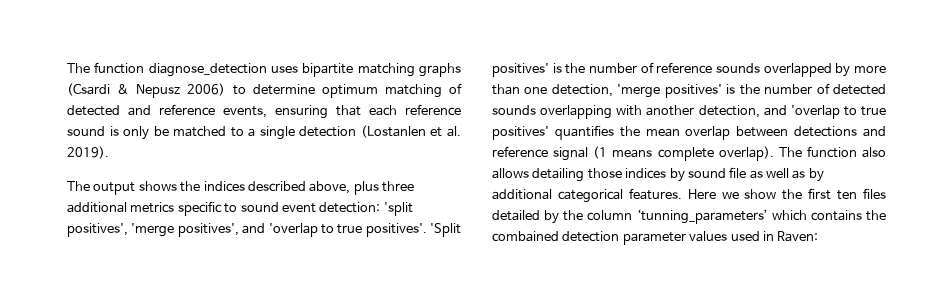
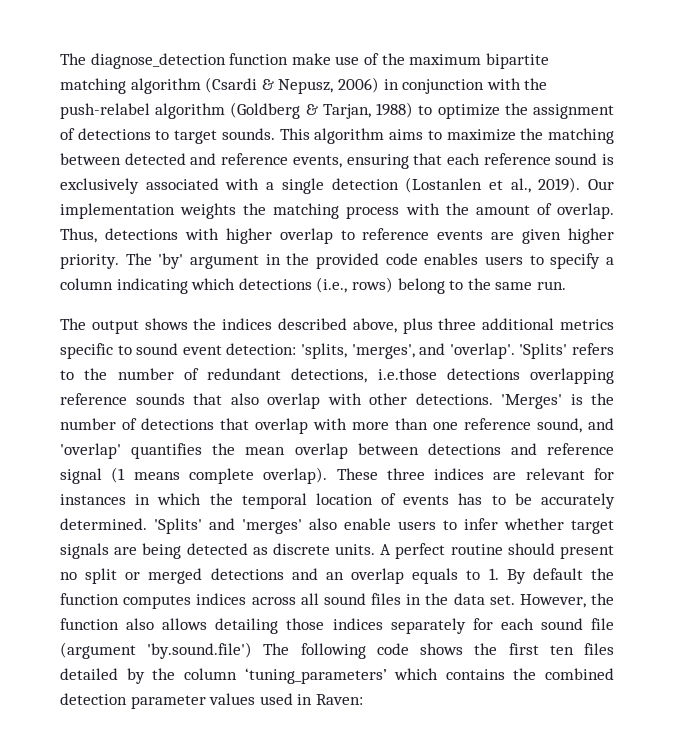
- The function diagnose_detection uses bipartite matching graphs (Csardi & Nepusz 2006) to determine optimum matching of detected and reference events, ensuring that each reference sound is only be matched to a single detection (Lostanlen et al. 2019).
+ The diagnose_detection function make use of the maximum bipartite matching algorithm (Csardi & Nepusz, 2006) in conjunction with the push-relabel algorithm (Goldberg & Tarjan, 1988) to optimize the assignment of detections to target sounds. This algorithm aims to maximize the matching between detected and reference events, ensuring that each reference sound is exclusively associated with a single detection (Lostanlen et al., 2019). Our implementation weights the matching process with the amount of overlap. Thus, detections with higher overlap to reference events are given higher priority. The 'by' argument in the provided code enables users to specify a column indicating which detections (i.e., rows) belong to the same run.
- The output shows the indices described above, plus three additional metrics specific to sound event detection: 'split positives', 'merge positives', and 'overlap to true positives'. 'Split positives' is the number of reference sounds overlapped by more than one detection, 'merge positives' is the number of detected sounds overlapping with another detection, and 'overlap to true positives' quantifies the mean overlap between detections and reference signal (1 means complete overlap).
+ The output shows the indices described above, plus three additional metrics specific to sound event detection: 'splits, 'merges', and 'overlap'. 'Splits' refers to the number of redundant detections, i.e.those detections overlapping reference sounds that also overlap with other detections. 'Merges' is the number of detections that overlap with more than one reference sound, and 'overlap' quantifies the mean overlap between detections and reference signal (1 means complete overlap).
- The function also allows detailing those indices by sound file as well as by additional categorical features. Here we show the first ten files detailed by the column ‘tunning_parameters’ which contains the combained detection parameter values used in Raven:
+ These three indices are relevant for instances in which the temporal location of events has to be accurately determined. 'Splits' and 'merges' also enable users to infer whether target signals are being detected as discrete units. A perfect routine should present no split or merged detections and an overlap equals to 1. By default the function computes indices across all sound files in the data set. However, the function also allows detailing those indices separately for each sound file (argument 'by.sound.file') The following code shows the first ten files detailed by the column ‘tuning_parameters’ which contains the combined detection parameter values used in Raven:

